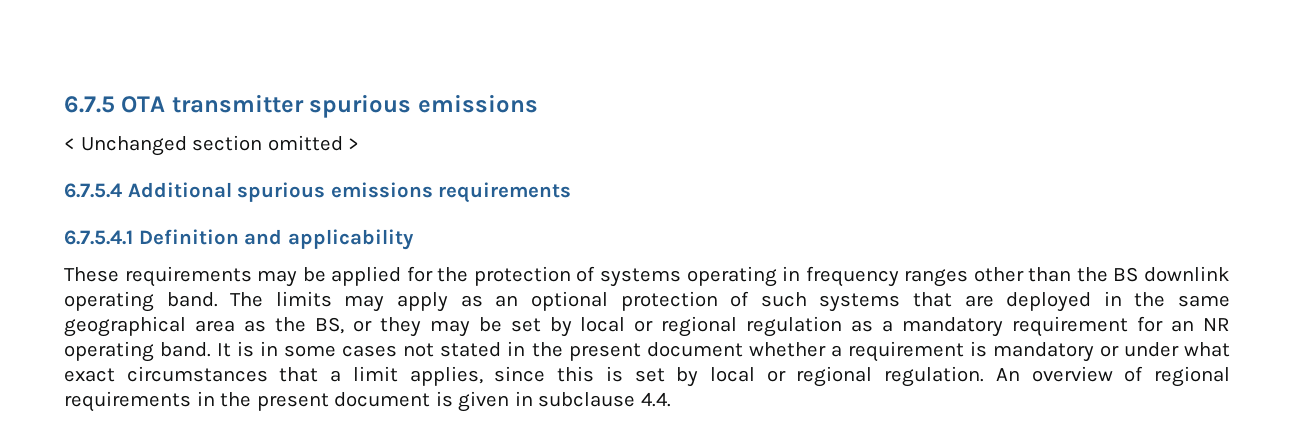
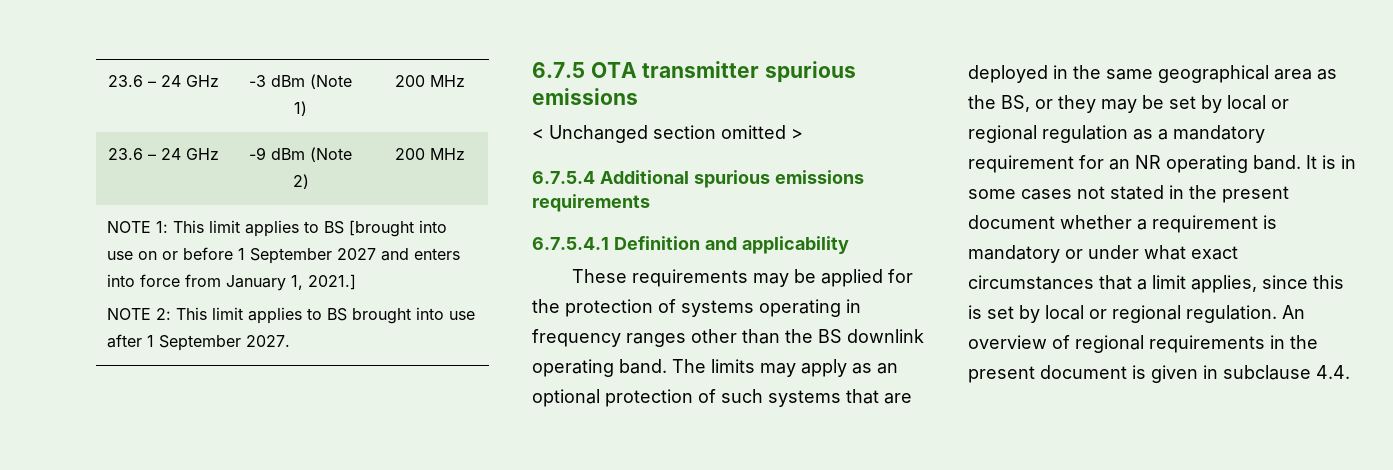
+ 23.6 – 24 GHz | -3 dBm (Note 1) | 200 MHz
+ 23.6 – 24 GHz | -9 dBm (Note 2) | 200 MHz
+ NOTE 1: This limit applies to BS [brought into use on or before 1 September 2027 and enters into force from January 1, 2021.]
+ NOTE 2: This limit applies to BS brought into use after 1 September 2027.

